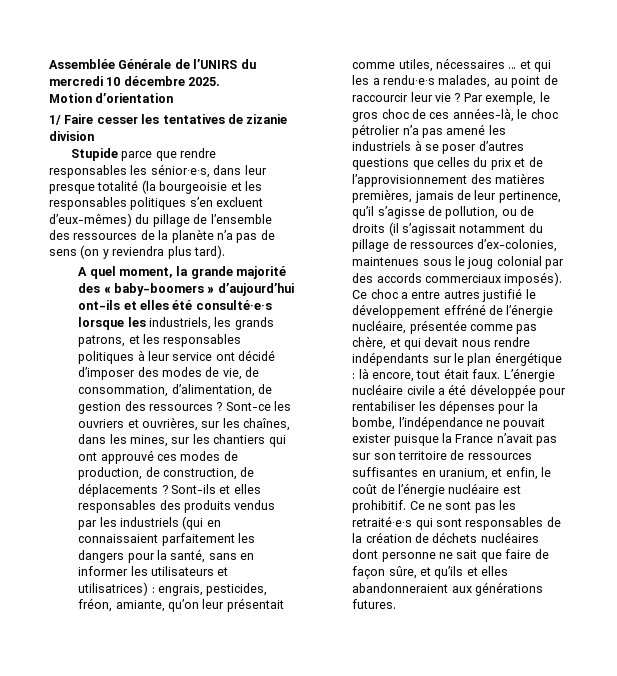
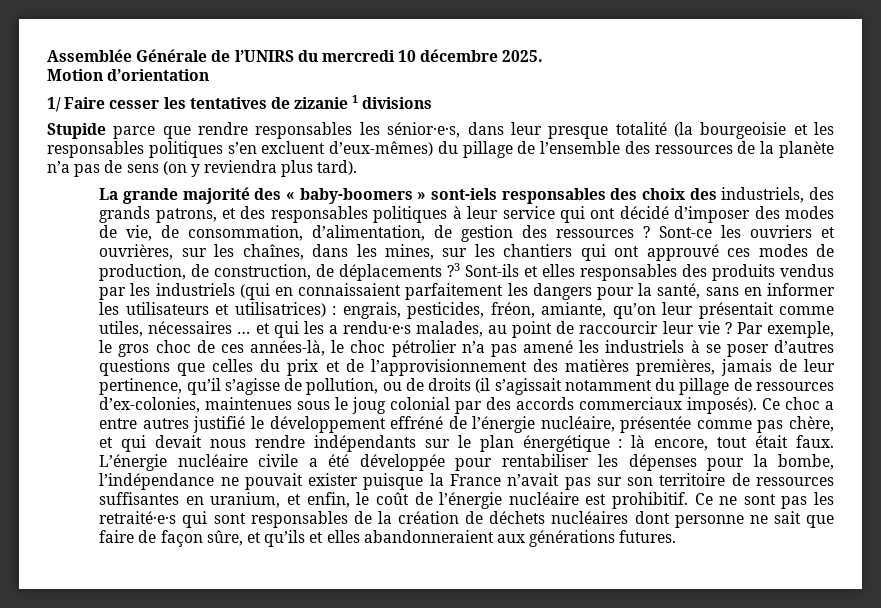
- 1/ Faire cesser les tentatives de zizanie division
+ 1/ Faire cesser les tentatives de zizanie 1 divisions
- A quel moment, la grande majorité des « baby-boomers » d’aujourd’hui ont-ils et elles été consulté·e·s lorsque les industriels, les grands patrons, et les responsables politiques à leur service ont décidé d’imposer des modes de vie, de consommation, d’alimentation, de gestion des ressources ?
+ La grande majorité des « baby-boomers » sont-iels responsables des choix des industriels, des grands patrons, et des responsables politiques à leur service qui ont décidé d’imposer des modes de vie, de consommation, d’alimentation, de gestion des ressources ?
- Sont-ce les ouvriers et ouvrières, sur les chaînes, dans les mines, sur les chantiers qui ont approuvé ces modes de production, de construction, de déplacements ? Sont-ils et elles responsables des produits vendus par les industriels (qui en connaissaient parfaitement les dangers pour la santé, sans en informer les utilisateurs et utilisatrices) :
+ Sont-ce les ouvriers et ouvrières, sur les chaînes, dans les mines, sur les chantiers qui ont approuvé ces modes de production, de construction, de déplacements ?3 Sont-ils et elles responsables des produits vendus par les industriels (qui en connaissaient parfaitement les dangers pour la santé, sans en informer les utilisateurs et utilisatrices) :

